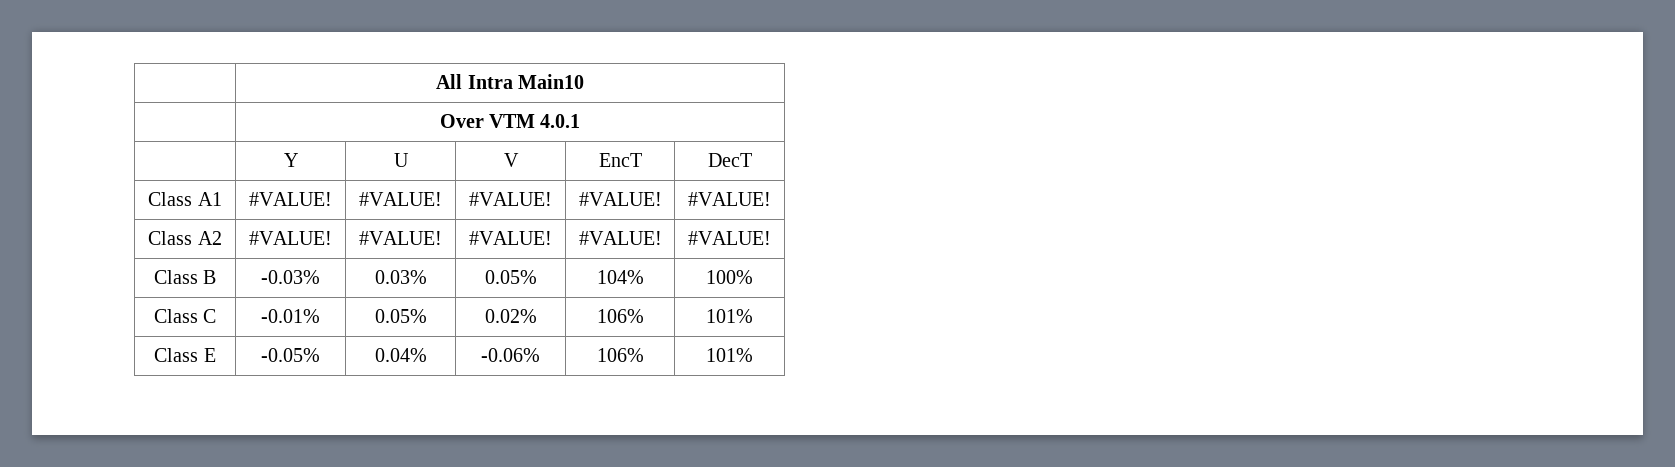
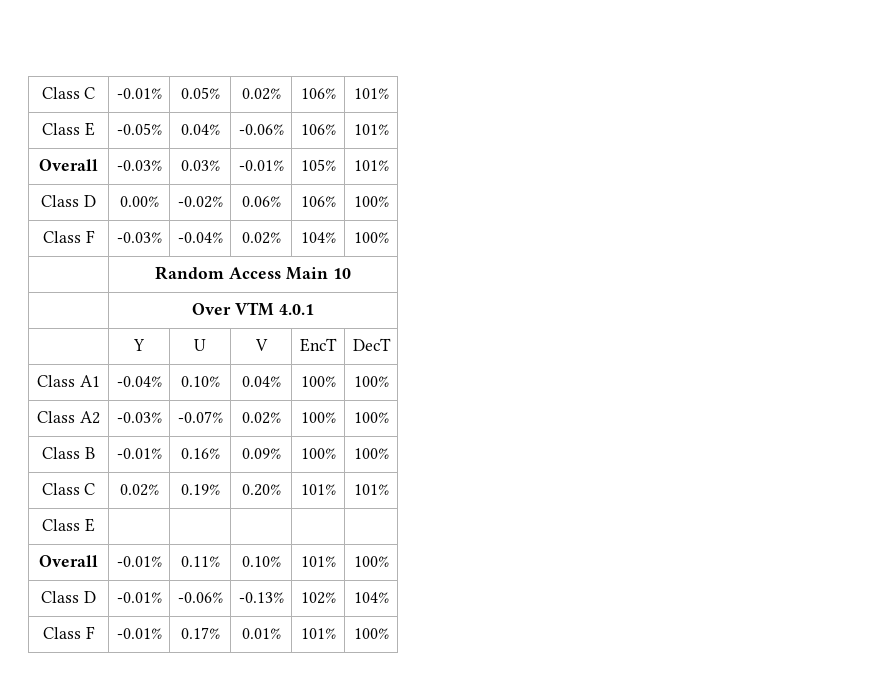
- | All Intra Main10
- | Over VTM 4.0.1
- | Y | U | V | EncT | DecT
- Class A1 | #VALUE! | #VALUE! | #VALUE! | #VALUE! | #VALUE!
- Class A2 | #VALUE! | #VALUE! | #VALUE! | #VALUE! | #VALUE!
- Class B | -0.03% | 0.03% | 0.05% | 104% | 100%
+ Overall | -0.03% | 0.03% | -0.01% | 105% | 101%
+ Class D | 0.00% | -0.02% | 0.06% | 106% | 100%
+ Class F | -0.03% | -0.04% | 0.02% | 104% | 100%
+ | Random Access Main 10
+ | Over VTM 4.0.1
+ | Y | U | V | EncT | DecT
+ Class A1 | -0.04% | 0.10% | 0.04% | 100% | 100%
+ Class A2 | -0.03% | -0.07% | 0.02% | 100% | 100%
+ Class B | -0.01% | 0.16% | 0.09% | 100% | 100%
+ Class C | 0.02% | 0.19% | 0.20% | 101% | 101%
+ Class E | | | | |
+ Overall | -0.01% | 0.11% | 0.10% | 101% | 100%
+ Class D | -0.01% | -0.06% | -0.13% | 102% | 104%
+ Class F | -0.01% | 0.17% | 0.01% | 101% | 100%

